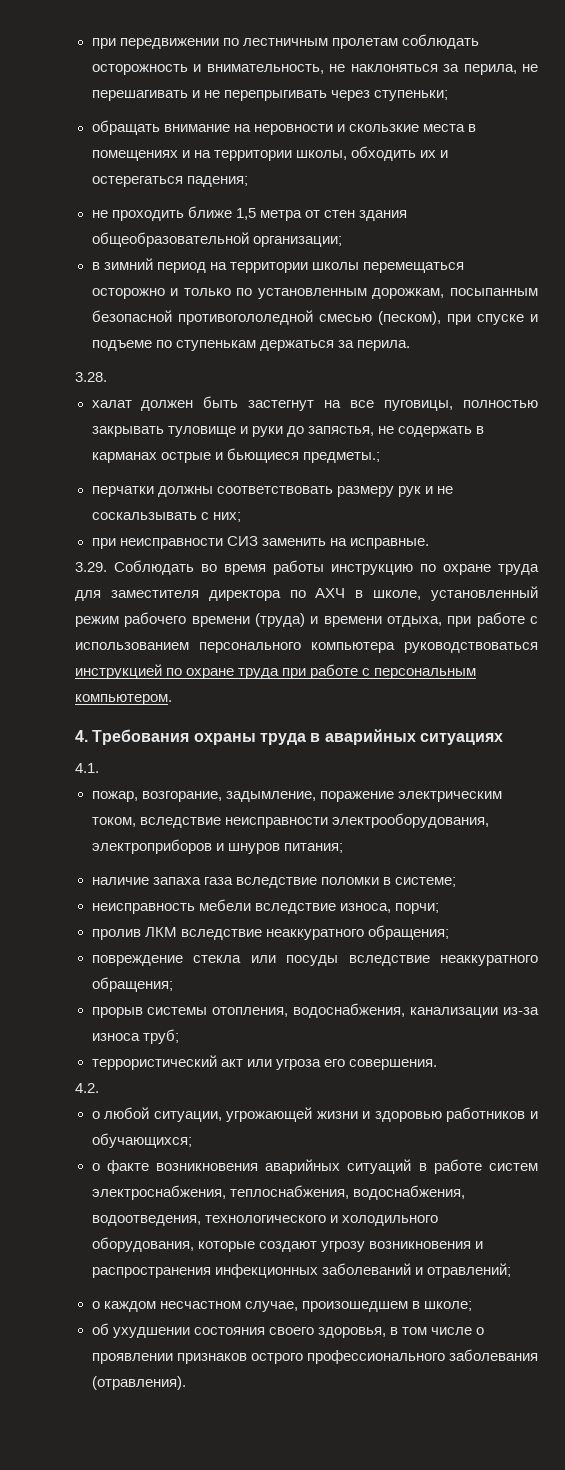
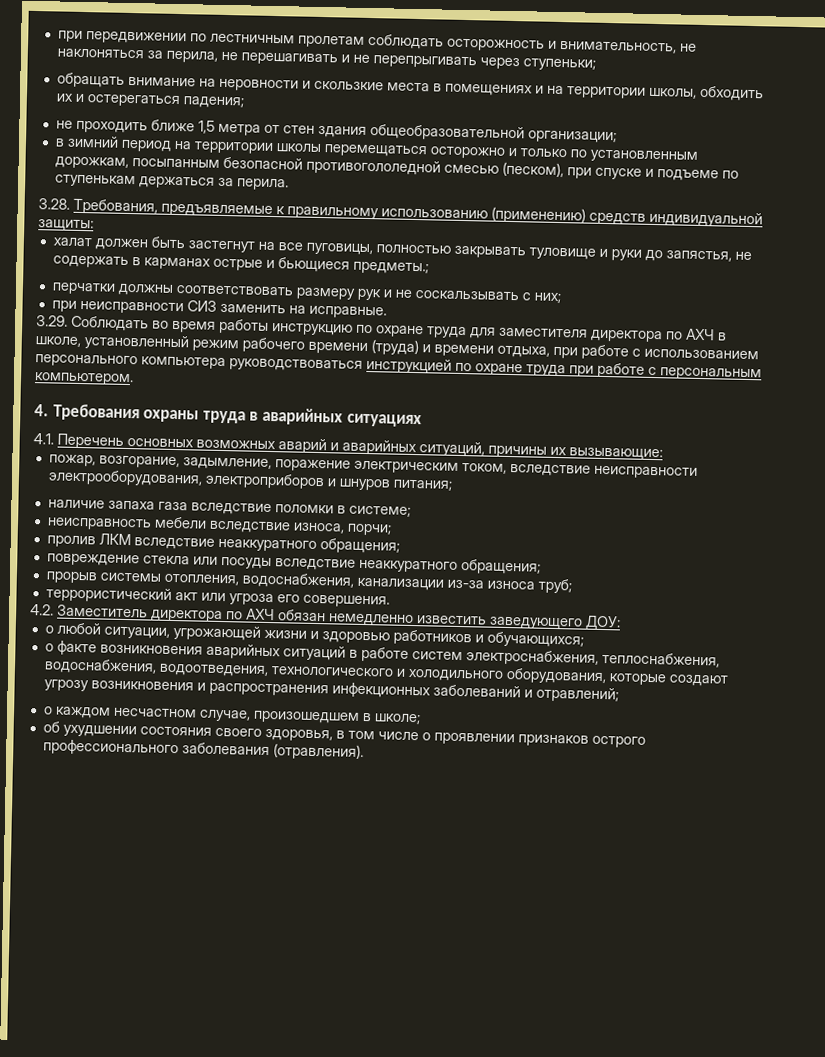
- 3.28.
+ 3.28. Требования, предъявляемые к правильному использованию (применению) средств индивидуальной защиты:
- 4.1.
+ 4.1. Перечень основных возможных аварий и аварийных ситуаций, причины их вызывающие:
- 4.2.
+ 4.2. Заместитель директора по АХЧ обязан немедленно известить заведующего ДОУ:

